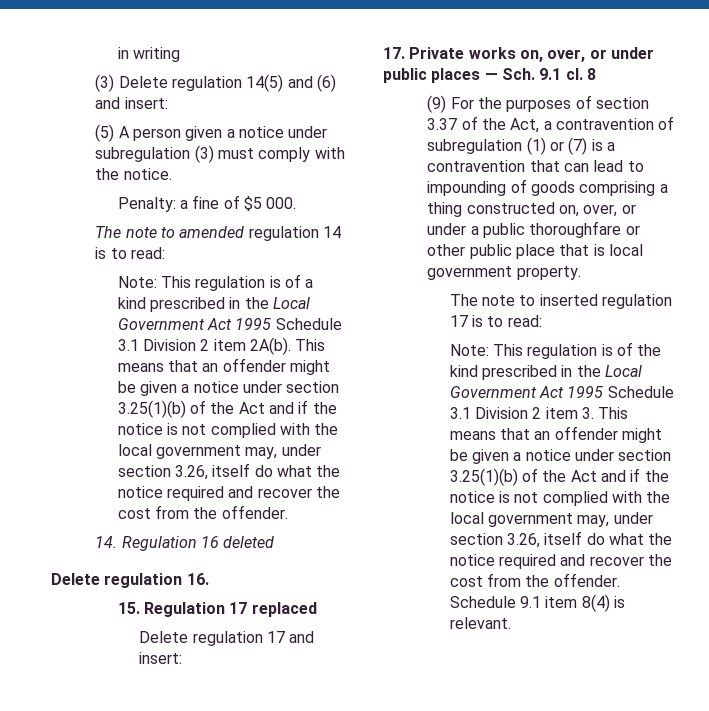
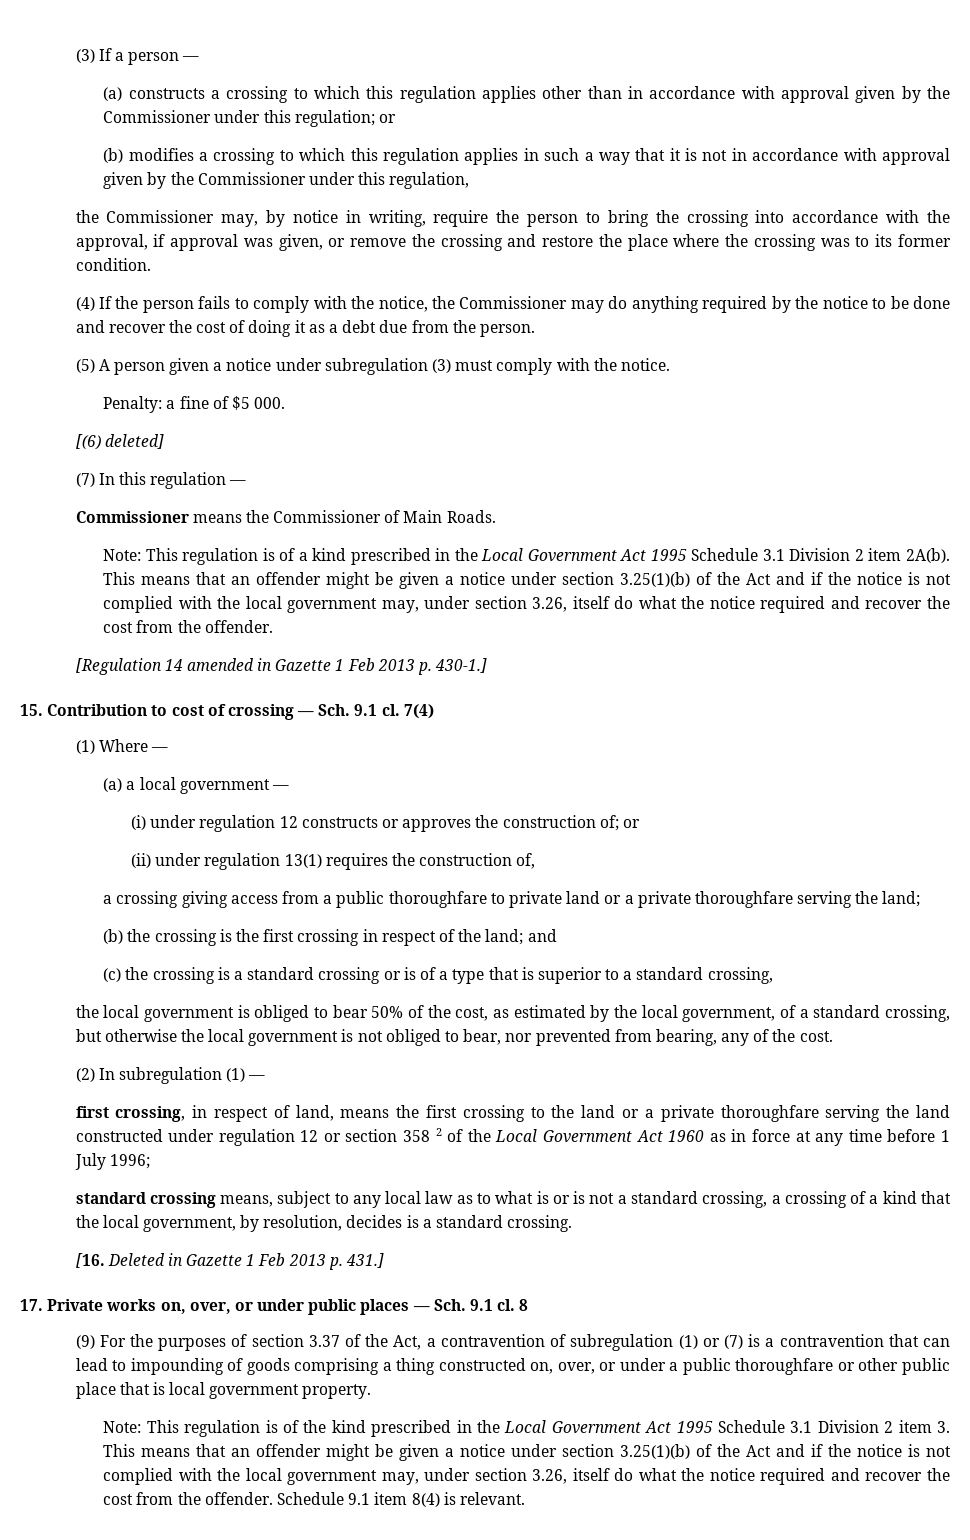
- in writing
- (3) Delete regulation 14(5) and (6) and insert:
+ (3) If a person —
+ (a) constructs a crossing to which this regulation applies other than in accordance with approval given by the Commissioner under this regulation; or
+ (b) modifies a crossing to which this regulation applies in such a way that it is not in accordance with approval given by the Commissioner under this regulation,
+ the Commissioner may, by notice in writing, require the person to bring the crossing into accordance with the approval, if approval was given, or remove the crossing and restore the place where the crossing was to its former condition.
+ (4) If the person fails to comply with the notice, the Commissioner may do anything required by the notice to be done and recover the cost of doing it as a debt due from the person.
- The note to amended regulation 14 is to read:
+ [(6) deleted]
+ (7) In this regulation —
+ Commissioner means the Commissioner of Main Roads.
- 14. Regulation 16 deleted
- Delete regulation 16.
- 15. Regulation 17 replaced
- Delete regulation 17 and insert:
+ [Regulation 14 amended in Gazette 1 Feb 2013 p. 430-1.]
+ 15. Contribution to cost of crossing — Sch. 9.1 cl. 7(4)
+ (1) Where —
+ (a) a local government —
+ (i) under regulation 12 constructs or approves the construction of; or
+ (ii) under regulation 13(1) requires the construction of,
+ a crossing giving access from a public thoroughfare to private land or a private thoroughfare serving the land;
+ (b) the crossing is the first crossing in respect of the land; and
+ (c) the crossing is a standard crossing or is of a type that is superior to a standard crossing,
+ the local government is obliged to bear 50% of the cost, as estimated by the local government, of a standard crossing, but otherwise the local government is not obliged to bear, nor prevented from bearing, any of the cost.
+ (2) In subregulation (1) —
+ first crossing, in respect of land, means the first crossing to the land or a private thoroughfare serving the land constructed under regulation 12 or section 358 2 of the Local Government Act 1960 as in force at any time before 1 July 1996;
+ standard crossing means, subject to any local law as to what is or is not a standard crossing, a crossing of a kind that the local government, by resolution, decides is a standard crossing.
+ [16. Deleted in Gazette 1 Feb 2013 p. 431.]
- The note to inserted regulation 17 is to read:

